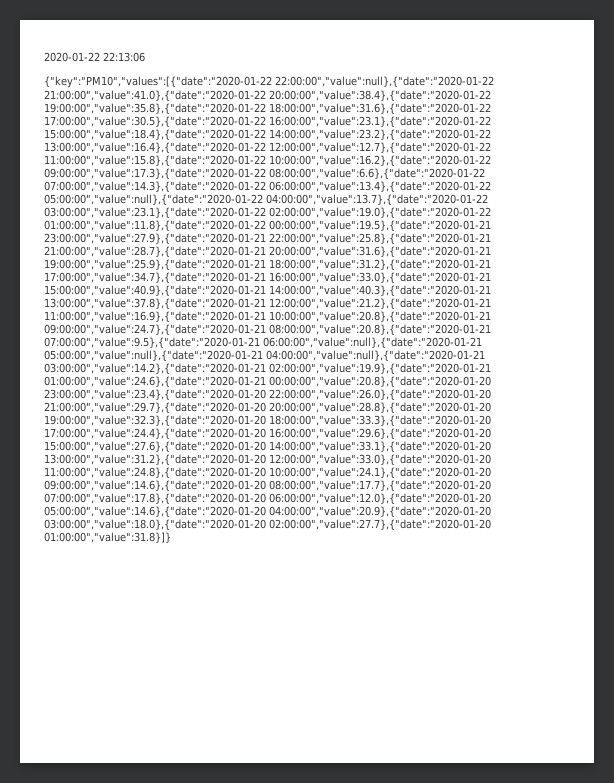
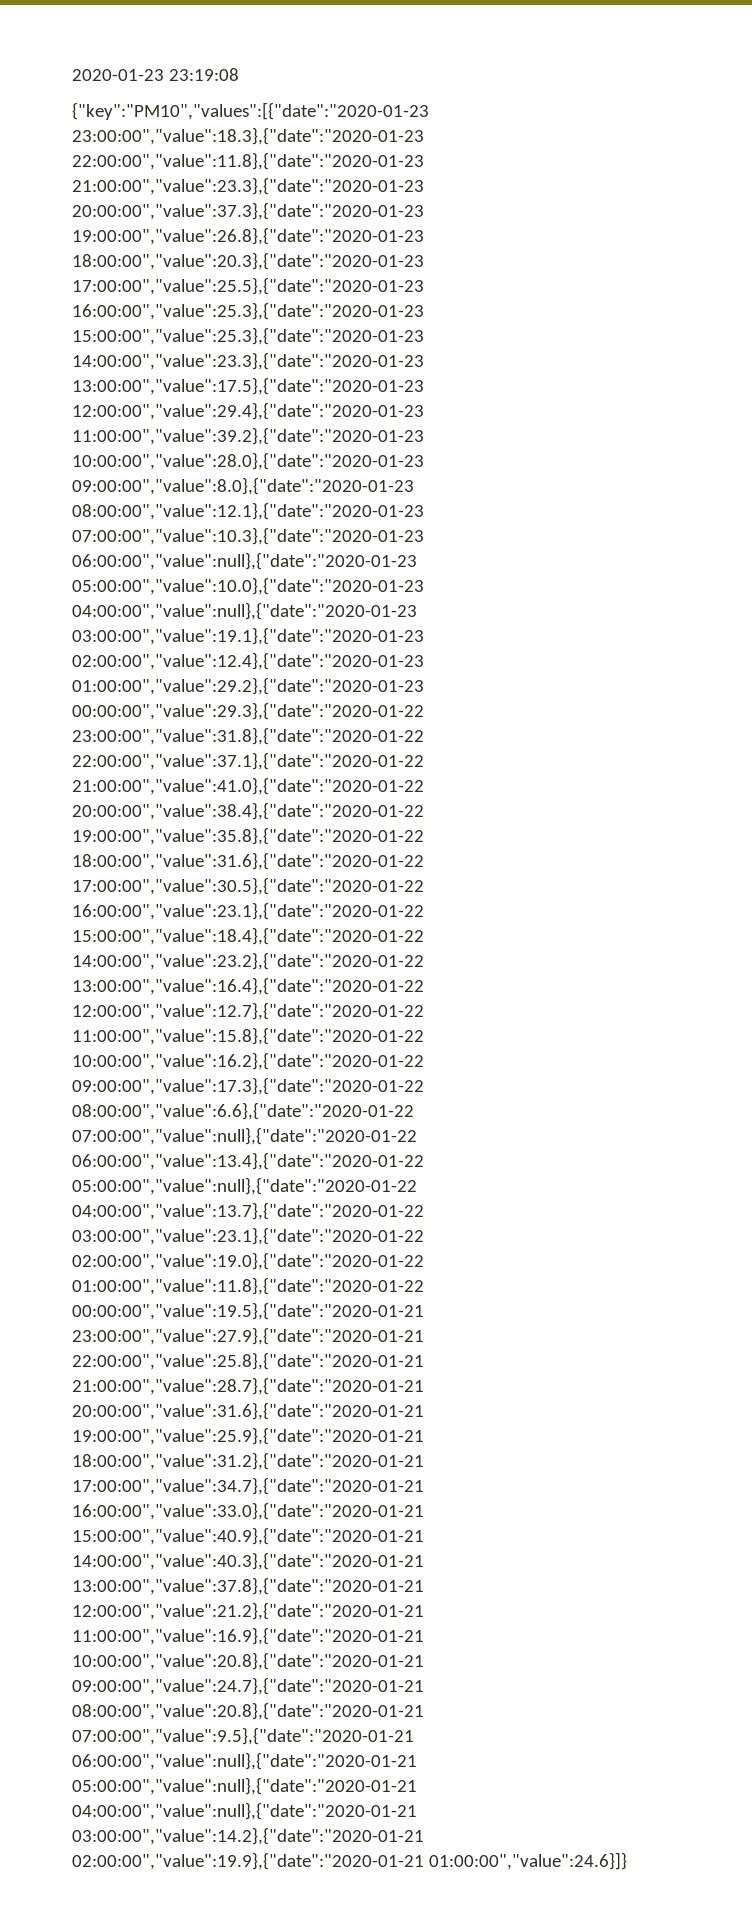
- 2020-01-22 22:13:06
- {"key":"PM10","values":[{"date":"2020-01-22 22:00:00","value":null},{"date":"2020-01-22 21:00:00","value":41.0},{"date":"2020-01-22 20:00:00","value":38.4},{"date":"2020-01-22 19:00:00","value":35.8},{"date":"2020-01-22 18:00:00","value":31.6},{"date":"2020-01-22 17:00:00","value":30.5},{"date":"2020-01-22 16:00:00","value":23.1},{"date":"2020-01-22 15:00:00","value":18.4},{"date":"2020-01-22 14:00:00","value":23.2},{"date":"2020-01-22 13:00:00","value":16.4},{"date":"2020-01-22 12:00:00","value":12.7},{"date":"2020-01-22 11:00:00","value":15.8},{"date":"2020-01-22 10:00:00","value":16.2},{"date":"2020-01-22 09:00:00","value":17.3},{"date":"2020-01-22 08:00:00","value":6.6},{"date":"2020-01-22 07:00:00","value":14.3},{"date":"2020-01-22 06:00:00","value":13.4},{"date":"2020-01-22 05:00:00","value":null},{"date":"2020-01-22 04:00:00","value":13.7},{"date":"2020-01-22 03:00:00","value":23.1},{"date":"2020-01-22 02:00:00","value":19.0},{"date":"2020-01-22 01:00:00","value":11.8},{"date":"2020-01-22 00:00:00","value":19.5},{"date":"2020-01-21 23:00:00","value":27.9},{"date":"2020-01-21 22:00:00","value":25.8},{"date":"2020-01-21 21:00:00","value":28.7},{"date":"2020-01-21 20:00:00","value":31.6},{"date":"2020-01-21 19:00:00","value":25.9},{"date":"2020-01-21 18:00:00","value":31.2},{"date":"2020-01-21 17:00:00","value":34.7},{"date":"2020-01-21 16:00:00","value":33.0},{"date":"2020-01-21 15:00:00","value":40.9},{"date":"2020-01-21 14:00:00","value":40.3},{"date":"2020-01-21 13:00:00","value":37.8},{"date":"2020-01-21 12:00:00","value":21.2},{"date":"2020-01-21 11:00:00","value":16.9},{"date":"2020-01-21 10:00:00","value":20.8},{"date":"2020-01-21 09:00:00","value":24.7},{"date":"2020-01-21 08:00:00","value":20.8},{"date":"2020-01-21 07:00:00","value":9.5},{"date":"2020-01-21 06:00:00","value":null},{"date":"2020-01-21 05:00:00","value":null},{"date":"2020-01-21 04:00:00","value":null},{"date":"2020-01-21 03:00:00","value":14.2},{"date":"2020-01-21 02:00:00","value":19.9},{"date":"2020-01-21 01:00:00","value":24.6},{"date":"2020-01-21 00:00:00","value":20.8},{"date":"2020-01-20 23:00:00","value":23.4},{"date":"2020-01-20 22:00:00","value":26.0},{"date":"2020-01-20 21:00:00","value":29.7},{"date":"2020-01-20 20:00:00","value":28.8},{"date":"2020-01-20 19:00:00","value":32.3},{"date":"2020-01-20 18:00:00","value":33.3},{"date":"2020-01-20 17:00:00","value":24.4},{"date":"2020-01-20 16:00:00","value":29.6},{"date":"2020-01-20 15:00:00","value":27.6},{"date":"2020-01-20 14:00:00","value":33.1},{"date":"2020-01-20 13:00:00","value":31.2},{"date":"2020-01-20 12:00:00","value":33.0},{"date":"2020-01-20 11:00:00","value":24.8},{"date":"2020-01-20 10:00:00","value":24.1},{"date":"2020-01-20 09:00:00","value":14.6},{"date":"2020-01-20 08:00:00","value":17.7},{"date":"2020-01-20 07:00:00","value":17.8},{"date":"2020-01-20 06:00:00","value":12.0},{"date":"2020-01-20 05:00:00","value":14.6},{"date":"2020-01-20 04:00:00","value":20.9},{"date":"2020-01-20 03:00:00","value":18.0},{"date":"2020-01-20 02:00:00","value":27.7},{"date":"2020-01-20 01:00:00","value":31.8}]}
+ 2020-01-23 23:19:08
+ {"key":"PM10","values":[{"date":"2020-01-23 23:00:00","value":18.3},{"date":"2020-01-23 22:00:00","value":11.8},{"date":"2020-01-23 21:00:00","value":23.3},{"date":"2020-01-23 20:00:00","value":37.3},{"date":"2020-01-23 19:00:00","value":26.8},{"date":"2020-01-23 18:00:00","value":20.3},{"date":"2020-01-23 17:00:00","value":25.5},{"date":"2020-01-23 16:00:00","value":25.3},{"date":"2020-01-23 15:00:00","value":25.3},{"date":"2020-01-23 14:00:00","value":23.3},{"date":"2020-01-23 13:00:00","value":17.5},{"date":"2020-01-23 12:00:00","value":29.4},{"date":"2020-01-23 11:00:00","value":39.2},{"date":"2020-01-23 10:00:00","value":28.0},{"date":"2020-01-23 09:00:00","value":8.0},{"date":"2020-01-23 08:00:00","value":12.1},{"date":"2020-01-23 07:00:00","value":10.3},{"date":"2020-01-23 06:00:00","value":null},{"date":"2020-01-23 05:00:00","value":10.0},{"date":"2020-01-23 04:00:00","value":null},{"date":"2020-01-23 03:00:00","value":19.1},{"date":"2020-01-23 02:00:00","value":12.4},{"date":"2020-01-23 01:00:00","value":29.2},{"date":"2020-01-23 00:00:00","value":29.3},{"date":"2020-01-22 23:00:00","value":31.8},{"date":"2020-01-22 22:00:00","value":37.1},{"date":"2020-01-22 21:00:00","value":41.0},{"date":"2020-01-22 20:00:00","value":38.4},{"date":"2020-01-22 19:00:00","value":35.8},{"date":"2020-01-22 18:00:00","value":31.6},{"date":"2020-01-22 17:00:00","value":30.5},{"date":"2020-01-22 16:00:00","value":23.1},{"date":"2020-01-22 15:00:00","value":18.4},{"date":"2020-01-22 14:00:00","value":23.2},{"date":"2020-01-22 13:00:00","value":16.4},{"date":"2020-01-22 12:00:00","value":12.7},{"date":"2020-01-22 11:00:00","value":15.8},{"date":"2020-01-22 10:00:00","value":16.2},{"date":"2020-01-22 09:00:00","value":17.3},{"date":"2020-01-22 08:00:00","value":6.6},{"date":"2020-01-22 07:00:00","value":null},{"date":"2020-01-22 06:00:00","value":13.4},{"date":"2020-01-22 05:00:00","value":null},{"date":"2020-01-22 04:00:00","value":13.7},{"date":"2020-01-22 03:00:00","value":23.1},{"date":"2020-01-22 02:00:00","value":19.0},{"date":"2020-01-22 01:00:00","value":11.8},{"date":"2020-01-22 00:00:00","value":19.5},{"date":"2020-01-21 23:00:00","value":27.9},{"date":"2020-01-21 22:00:00","value":25.8},{"date":"2020-01-21 21:00:00","value":28.7},{"date":"2020-01-21 20:00:00","value":31.6},{"date":"2020-01-21 19:00:00","value":25.9},{"date":"2020-01-21 18:00:00","value":31.2},{"date":"2020-01-21 17:00:00","value":34.7},{"date":"2020-01-21 16:00:00","value":33.0},{"date":"2020-01-21 15:00:00","value":40.9},{"date":"2020-01-21 14:00:00","value":40.3},{"date":"2020-01-21 13:00:00","value":37.8},{"date":"2020-01-21 12:00:00","value":21.2},{"date":"2020-01-21 11:00:00","value":16.9},{"date":"2020-01-21 10:00:00","value":20.8},{"date":"2020-01-21 09:00:00","value":24.7},{"date":"2020-01-21 08:00:00","value":20.8},{"date":"2020-01-21 07:00:00","value":9.5},{"date":"2020-01-21 06:00:00","value":null},{"date":"2020-01-21 05:00:00","value":null},{"date":"2020-01-21 04:00:00","value":null},{"date":"2020-01-21 03:00:00","value":14.2},{"date":"2020-01-21 02:00:00","value":19.9},{"date":"2020-01-21 01:00:00","value":24.6}]}

